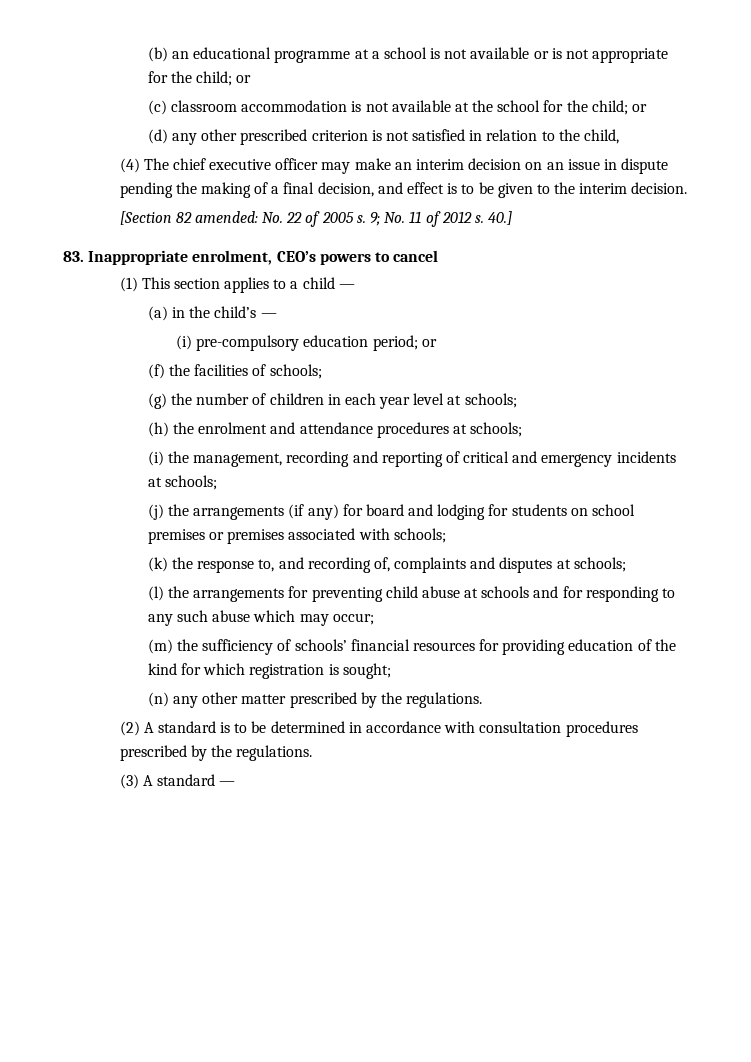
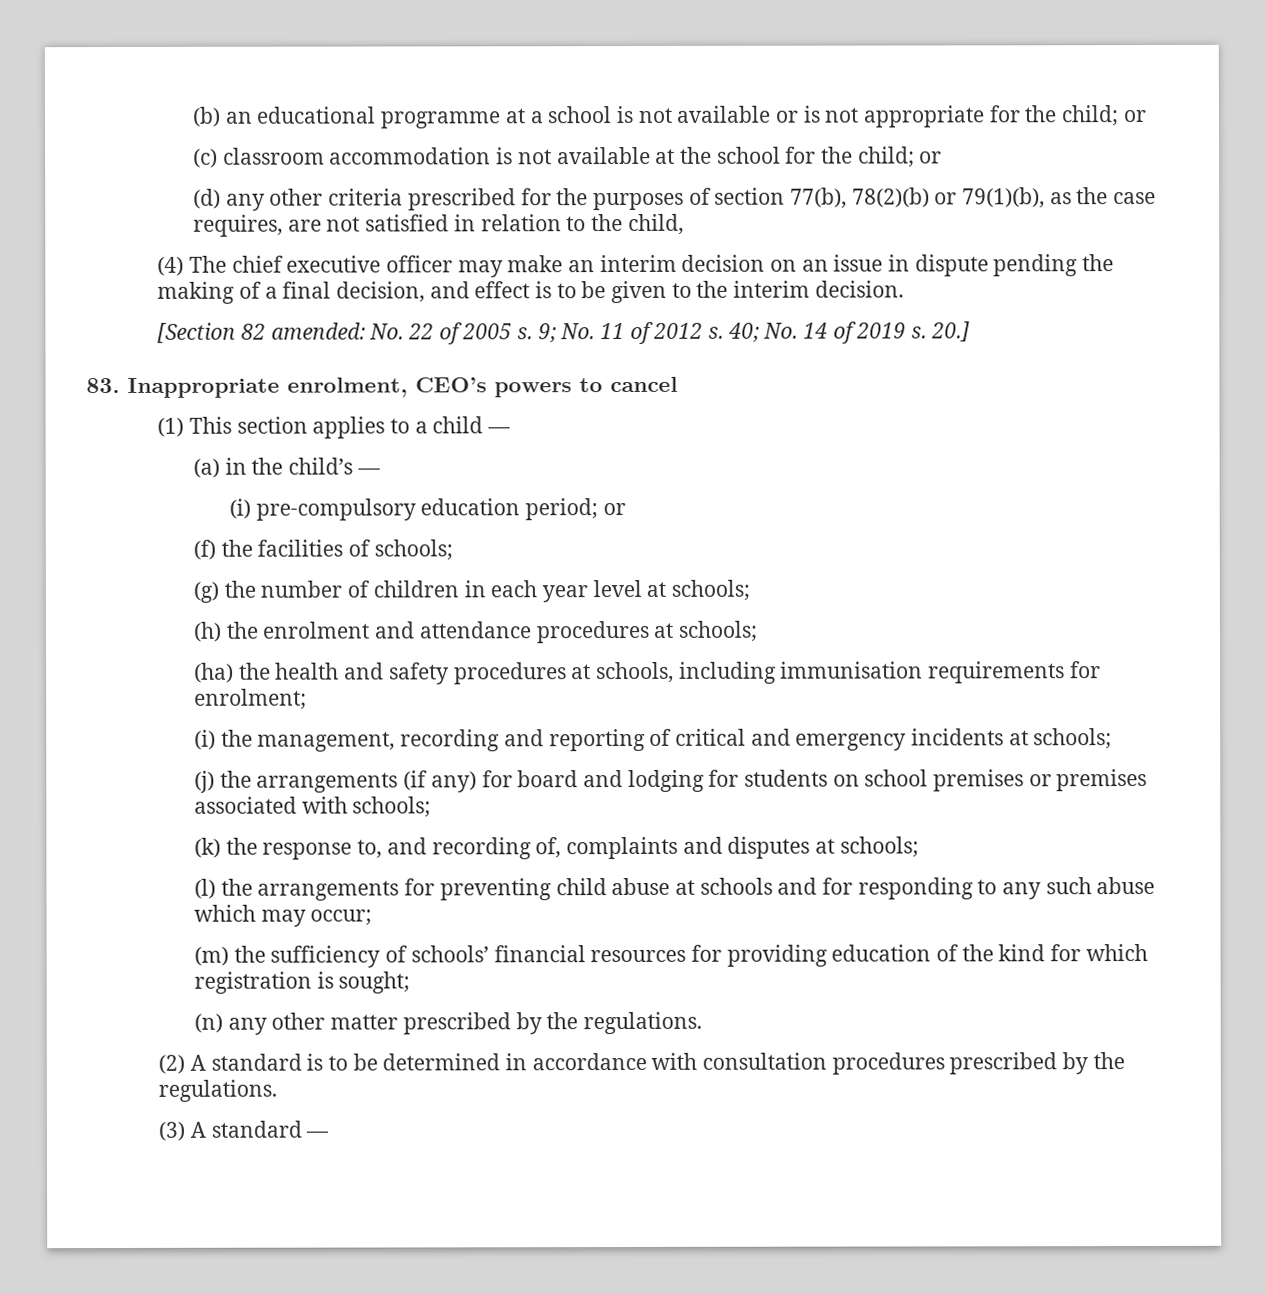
- (d) any other prescribed criterion is not satisfied in relation to the child,
+ (d) any other criteria prescribed for the purposes of section 77(b), 78(2)(b) or 79(1)(b), as the case requires, are not satisfied in relation to the child,
- 40.]
+ 40; No. 14 of 2019 s. 20.]
+ (ha) the health and safety procedures at schools, including immunisation requirements for enrolment;

